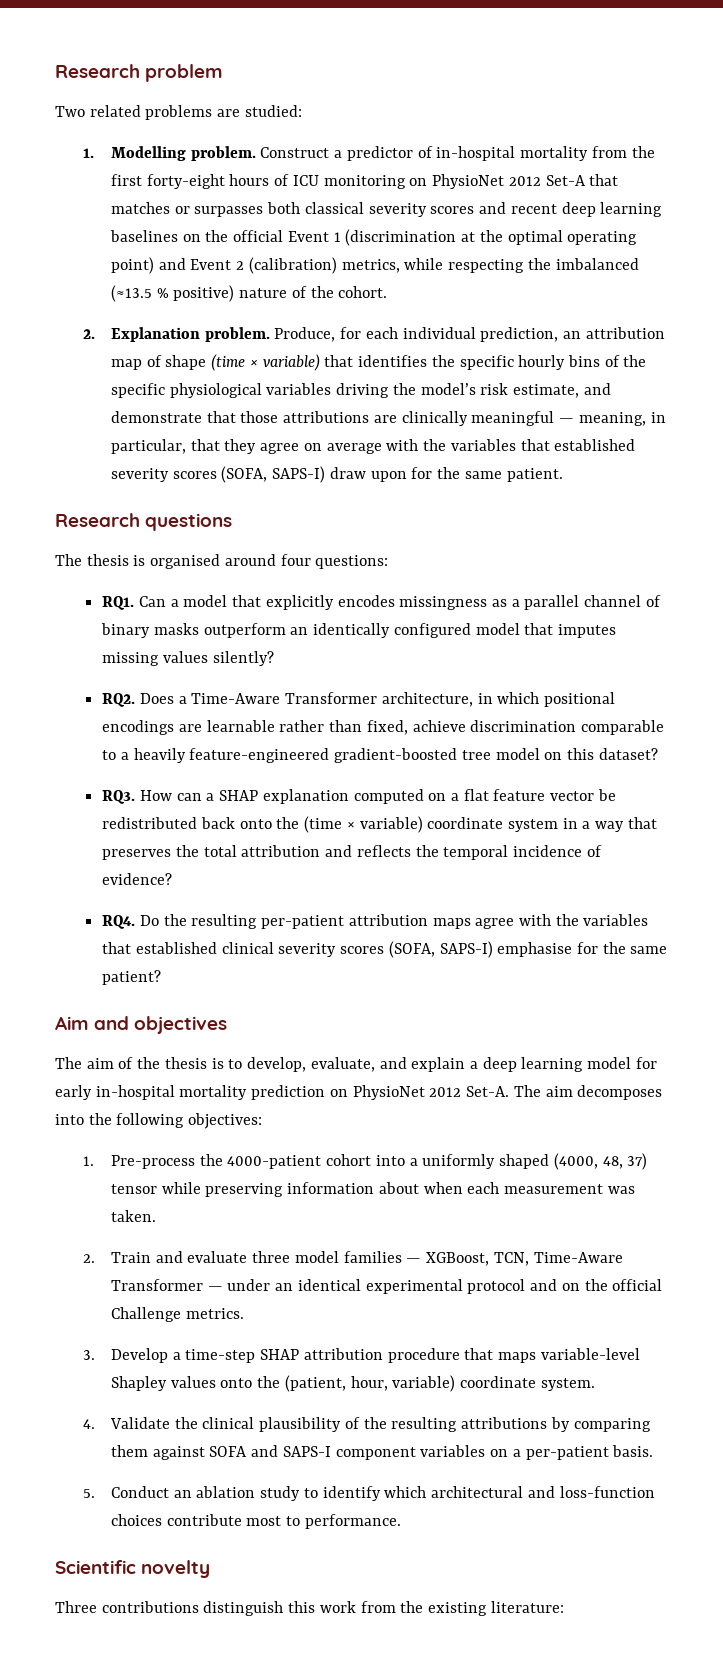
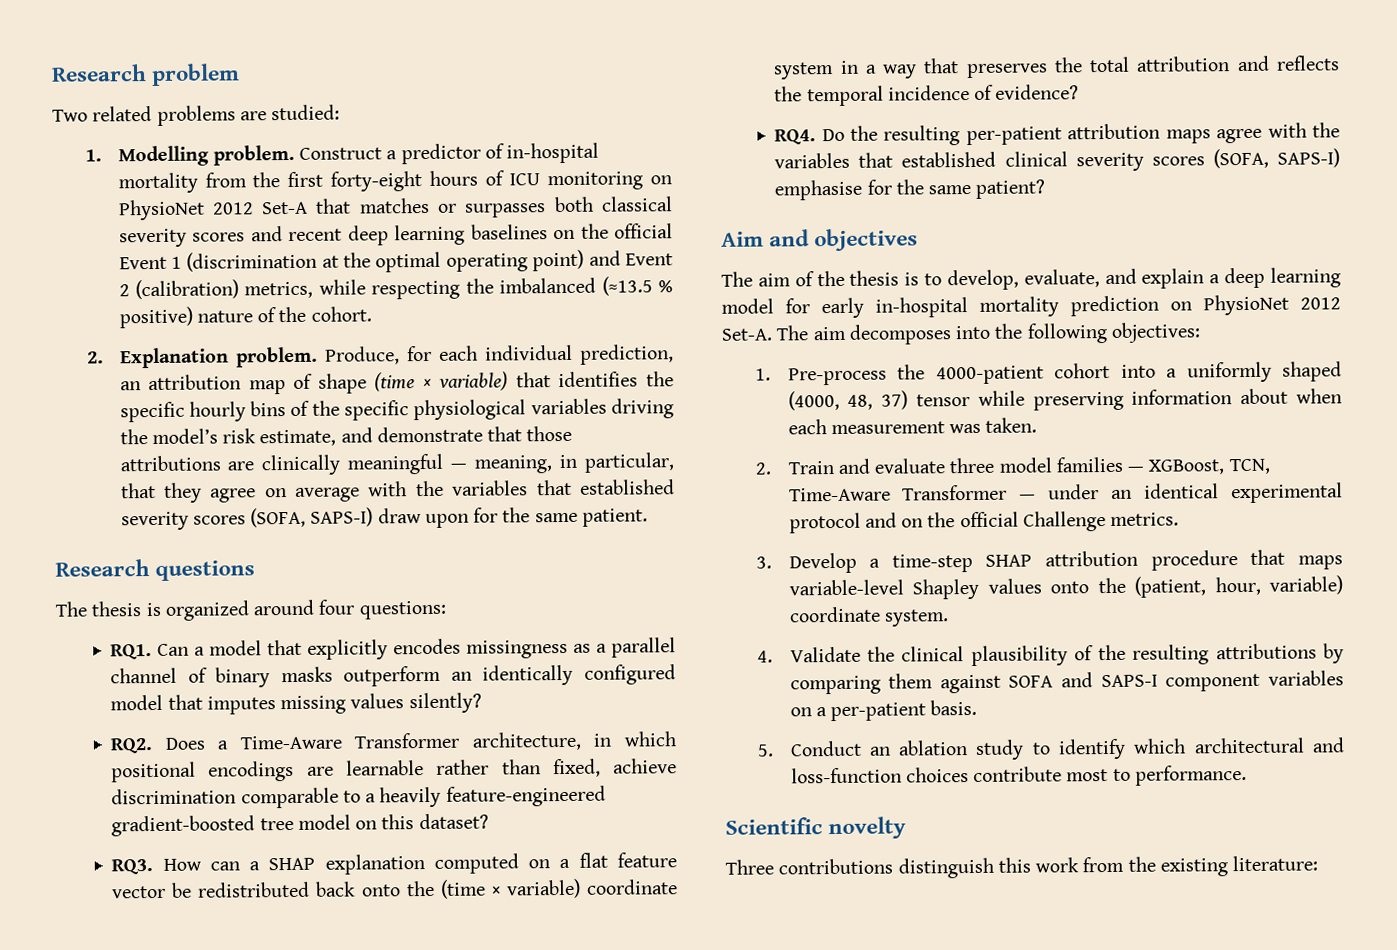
- The thesis is organised around four questions:
+ The thesis is organized around four questions:

